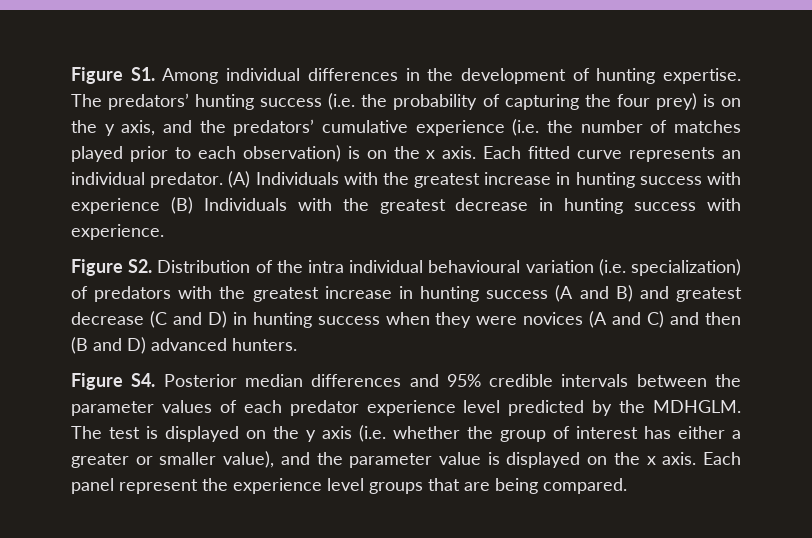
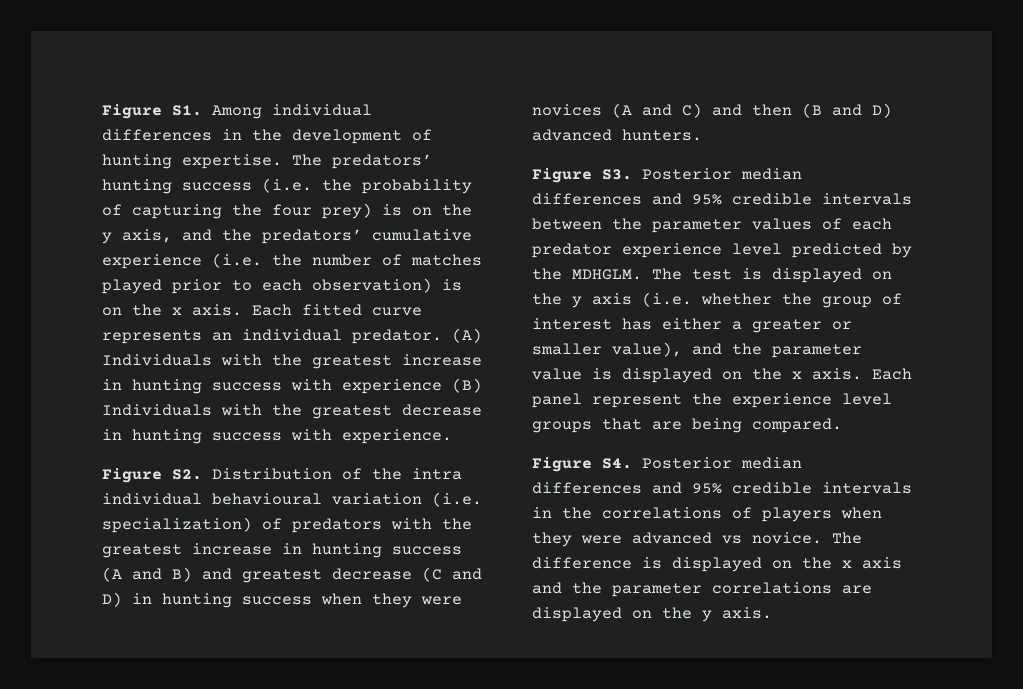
- Figure S4. Posterior median differences and 95% credible intervals between the parameter values of each predator experience level predicted by the MDHGLM.
+ Figure S3. Posterior median differences and 95% credible intervals between the parameter values of each predator experience level predicted by the MDHGLM.
+ Figure S4. Posterior median differences and 95% credible intervals in the correlations of players when they were advanced vs novice. The difference is displayed on the x axis and the parameter correlations are displayed on the y axis.

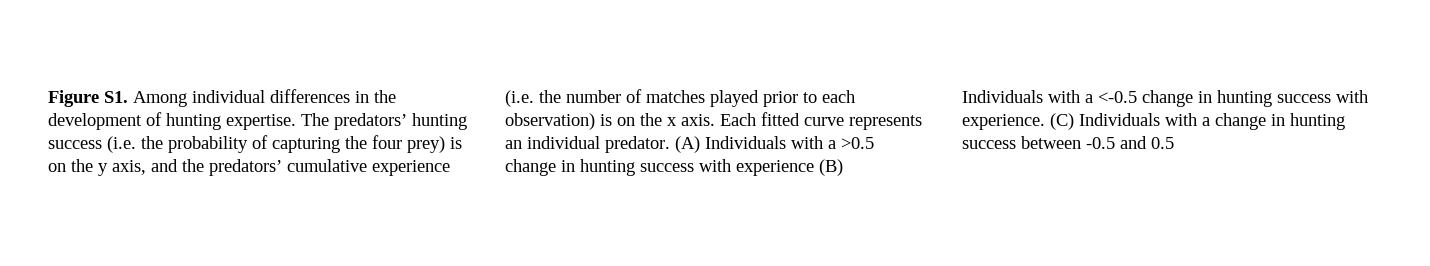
- (A) Individuals with the greatest increase in hunting success with experience (B) Individuals with the greatest decrease in hunting success with experience.
- Figure S2. Distribution of the intra individual behavioural variation (i.e. specialization) of predators with the greatest increase in hunting success (A and B) and greatest decrease (C and D) in hunting success when they were novices (A and C) and then (B and D) advanced hunters.
- Figure S3. Posterior median differences and 95% credible intervals between the parameter values of each predator experience level predicted by the MDHGLM. The test is displayed on the y axis (i.e. whether the group of interest has either a greater or smaller value), and the parameter value is displayed on the x axis. Each panel represent the experience level groups that are being compared.
- Figure S4. Posterior median differences and 95% credible intervals in the correlations of players when they were advanced vs novice. The difference is displayed on the x axis and the parameter correlations are displayed on the y axis.
+ (A) Individuals with a >0.5 change in hunting success with experience (B) Individuals with a <-0.5 change in hunting success with experience. (C) Individuals with a change in hunting success between -0.5 and 0.5

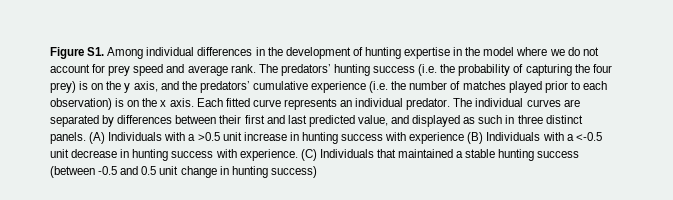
- Figure S1. Among individual differences in the development of hunting expertise.
+ Figure S1. Among individual differences in the development of hunting expertise in the model where we do not account for prey speed and average rank.
+ The individual curves are separated by differences between their first and last predicted value, and displayed as such in three distinct panels.
- (A) Individuals with a >0.5 change in hunting success with experience (B) Individuals with a <-0.5 change in hunting success with experience.
+ (A) Individuals with a >0.5 unit increase in hunting success with experience (B) Individuals with a <-0.5 unit decrease in hunting success with experience.
- (C) Individuals with a change in hunting success between -0.5 and 0.5
+ (C) Individuals that maintained a stable hunting success (between -0.5 and 0.5 unit change in hunting success)

